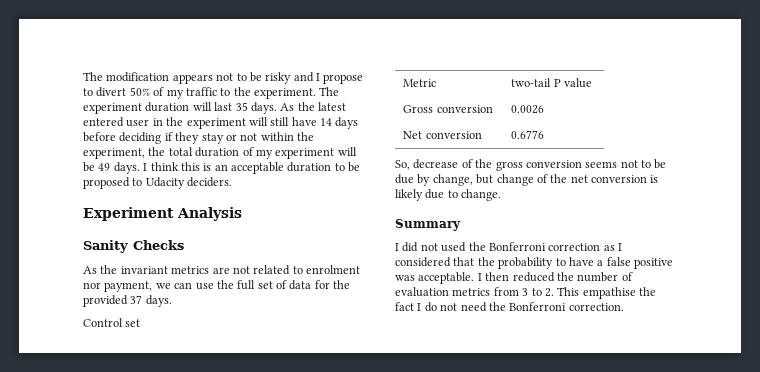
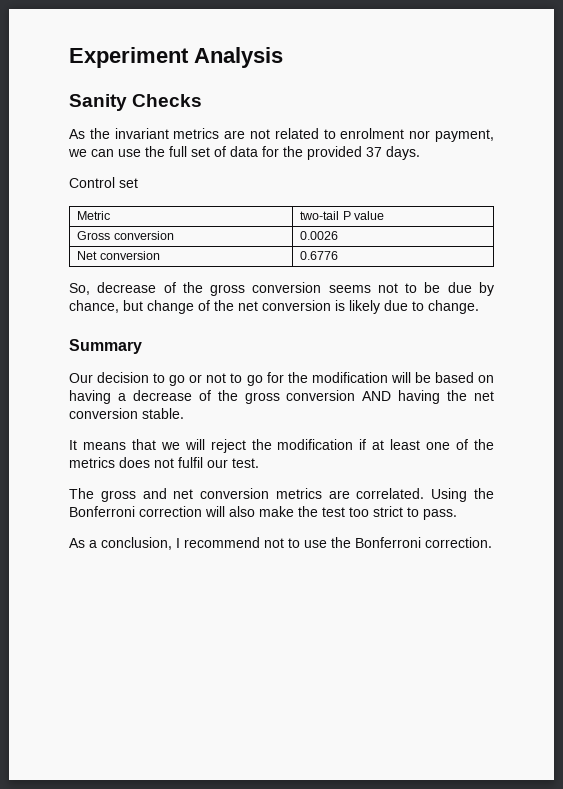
- The modification appears not to be risky and I propose to divert 50% of my traffic to the experiment. The experiment duration will last 35 days. As the latest entered user in the experiment will still have 14 days before deciding if they stay or not within the experiment, the total duration of my experiment will be 49 days. I think this is an acceptable duration to be proposed to Udacity deciders.
- So, decrease of the gross conversion seems not to be due by change, but change of the net conversion is likely due to change.
+ So, decrease of the gross conversion seems not to be due by chance, but change of the net conversion is likely due to change.
- I did not used the Bonferroni correction as I considered that the probability to have a false positive was acceptable. I then reduced the number of evaluation metrics from 3 to 2. This empathise the fact I do not need the Bonferroni correction.
+ Our decision to go or not to go for the modification will be based on having a decrease of the gross conversion AND having the net conversion stable.
+ It means that we will reject the modification if at least one of the metrics does not fulfil our test.
+ The gross and net conversion metrics are correlated. Using the Bonferroni correction will also make the test too strict to pass.
+ As a conclusion, I recommend not to use the Bonferroni correction.

